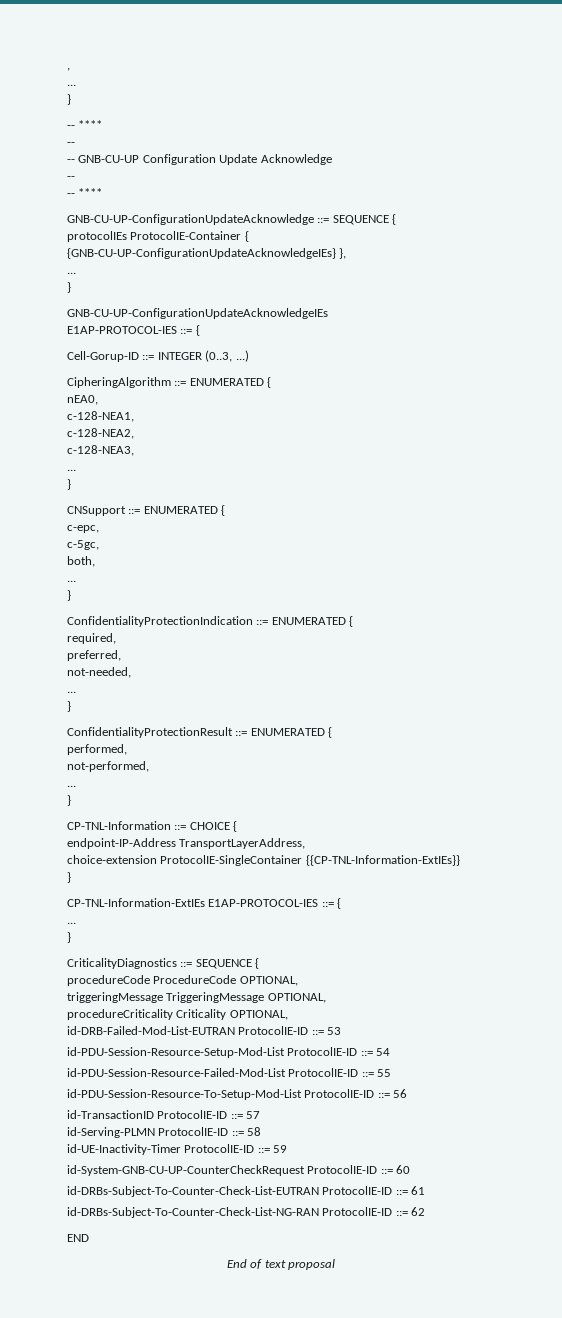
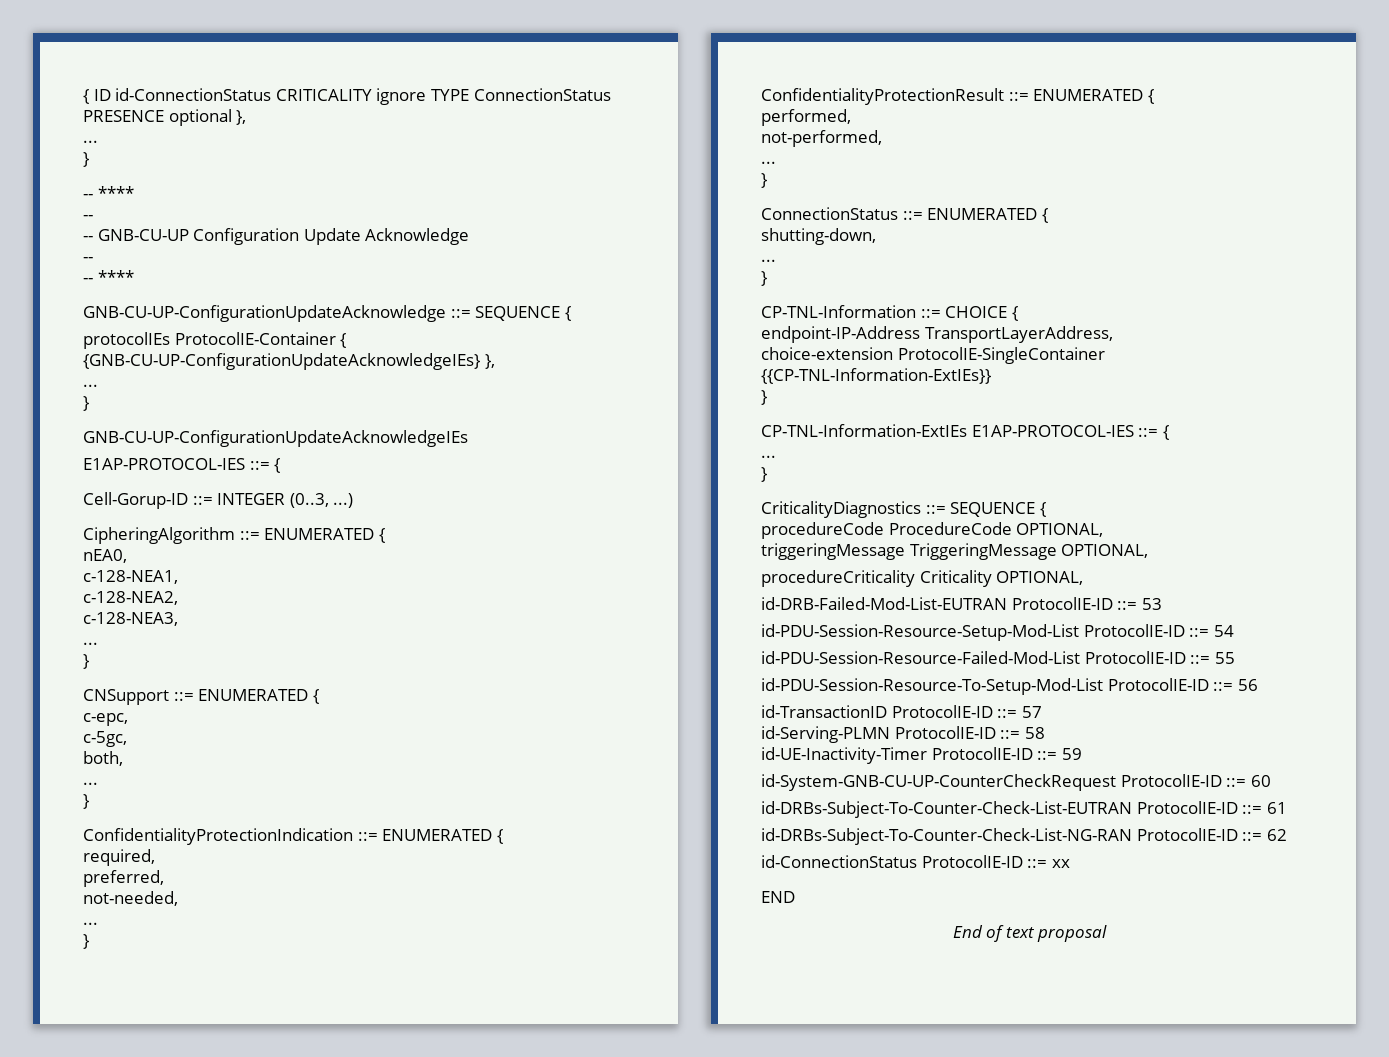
- ,
+ { ID id-ConnectionStatus CRITICALITY ignore TYPE ConnectionStatus PRESENCE optional },
+ ConnectionStatus ::= ENUMERATED {
+ shutting-down,
+ ...
+ }
+ id-ConnectionStatus ProtocolIE-ID ::= xx

